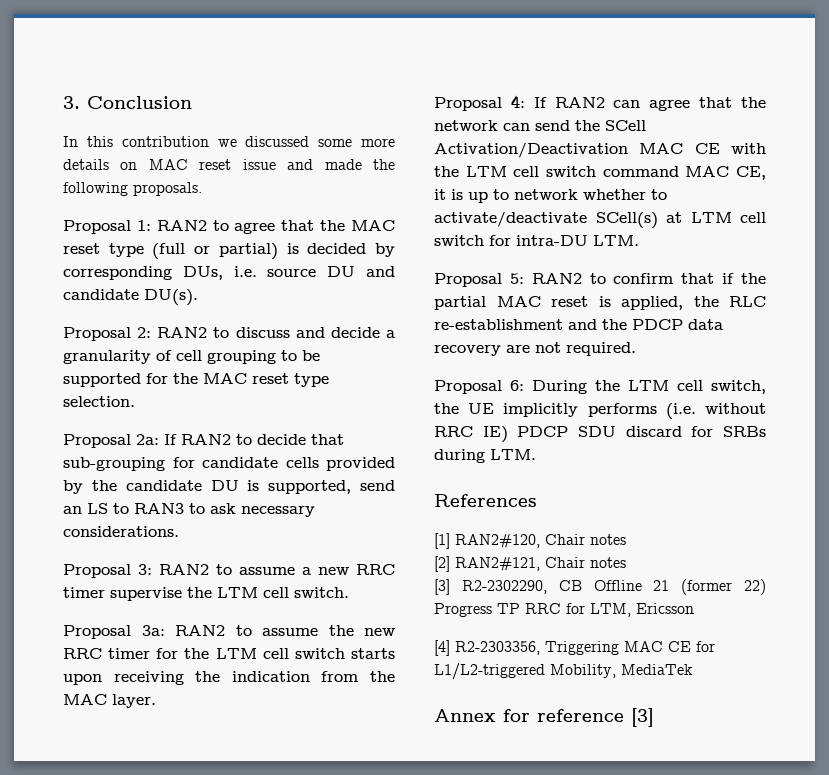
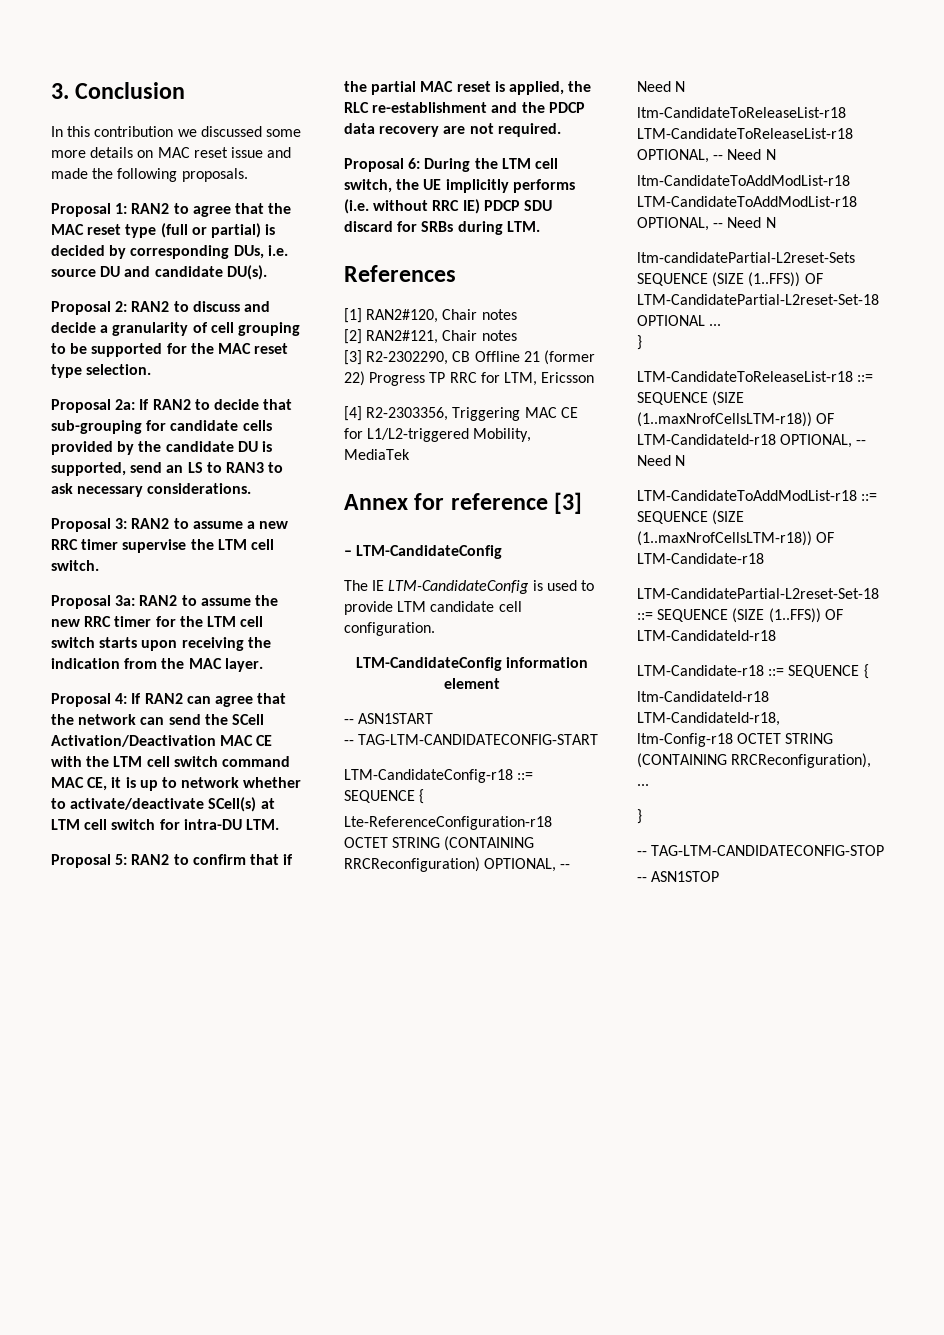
+ – LTM-CandidateConfig
+ The IE LTM-CandidateConfig is used to provide LTM candidate cell configuration.
+ LTM-CandidateConfig information element
+ -- ASN1START
+ -- TAG-LTM-CANDIDATECONFIG-START
+ LTM-CandidateConfig-r18 ::= SEQUENCE {
+ Lte-ReferenceConfiguration-r18 OCTET STRING (CONTAINING RRCReconfiguration) OPTIONAL, -- Need N
+ ltm-CandidateToReleaseList-r18 LTM-CandidateToReleaseList-r18 OPTIONAL, -- Need N
+ ltm-CandidateToAddModList-r18 LTM-CandidateToAddModList-r18 OPTIONAL, -- Need N
+ ltm-candidatePartial-L2reset-Sets SEQUENCE (SIZE (1..FFS)) OF LTM-CandidatePartial-L2reset-Set-18 OPTIONAL ...
+ }
+ LTM-CandidateToReleaseList-r18 ::= SEQUENCE (SIZE (1..maxNrofCellsLTM-r18)) OF LTM-CandidateId-r18 OPTIONAL, -- Need N
+ LTM-CandidateToAddModList-r18 ::= SEQUENCE (SIZE (1..maxNrofCellsLTM-r18)) OF LTM-Candidate-r18
+ LTM-CandidatePartial-L2reset-Set-18 ::= SEQUENCE (SIZE (1..FFS)) OF LTM-CandidateId-r18
+ LTM-Candidate-r18 ::= SEQUENCE {
+ ltm-CandidateId-r18 LTM-CandidateId-r18,
+ ltm-Config-r18 OCTET STRING (CONTAINING RRCReconfiguration),
+ ...
+ }
+ -- TAG-LTM-CANDIDATECONFIG-STOP
+ -- ASN1STOP

